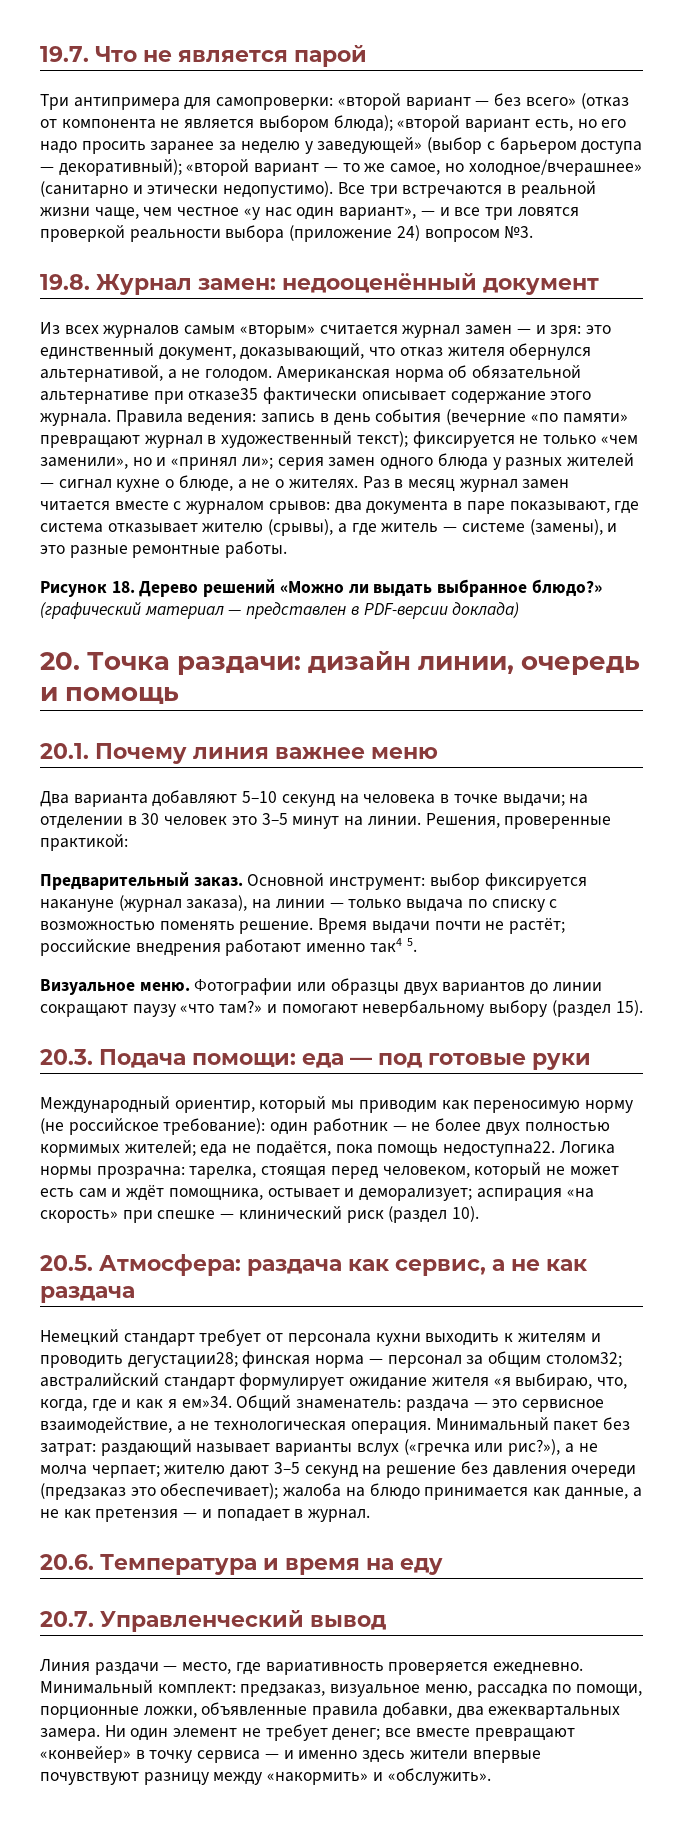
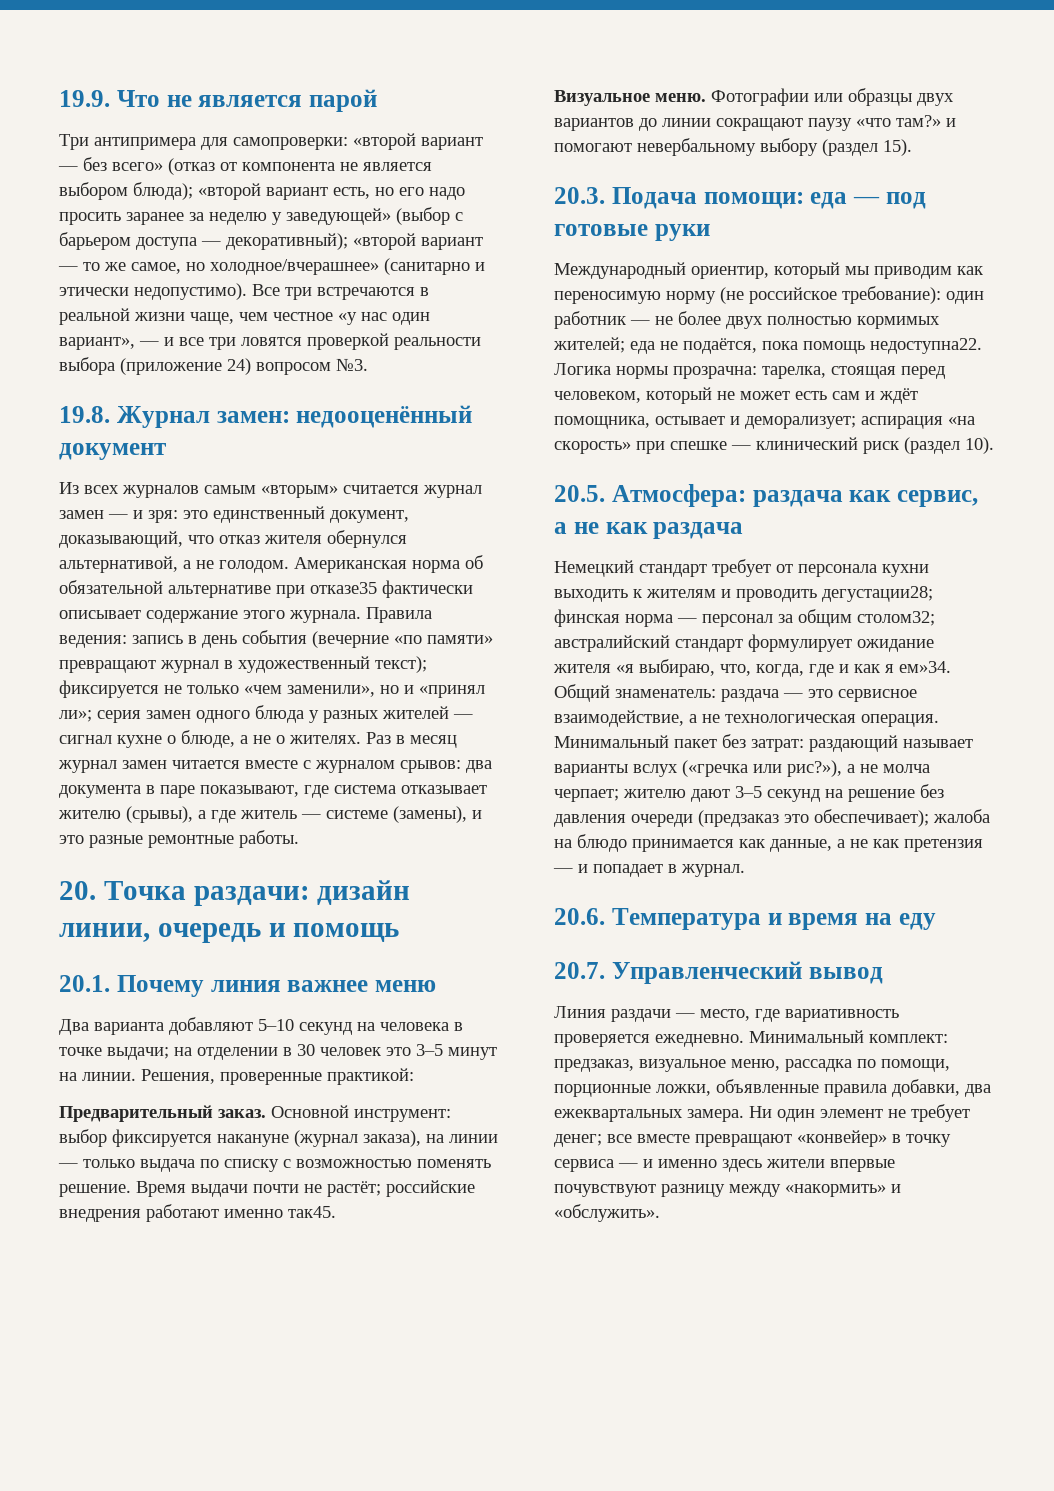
- 19.7. Что не является парой
+ 19.9. Что не является парой
- Рисунок 18. Дерево решений «Можно ли выдать выбранное блюдо?» (графический материал — представлен в PDF-версии доклада)
- Время выдачи почти не растёт; российские внедрения работают именно так4 5.
+ Время выдачи почти не растёт; российские внедрения работают именно так45.

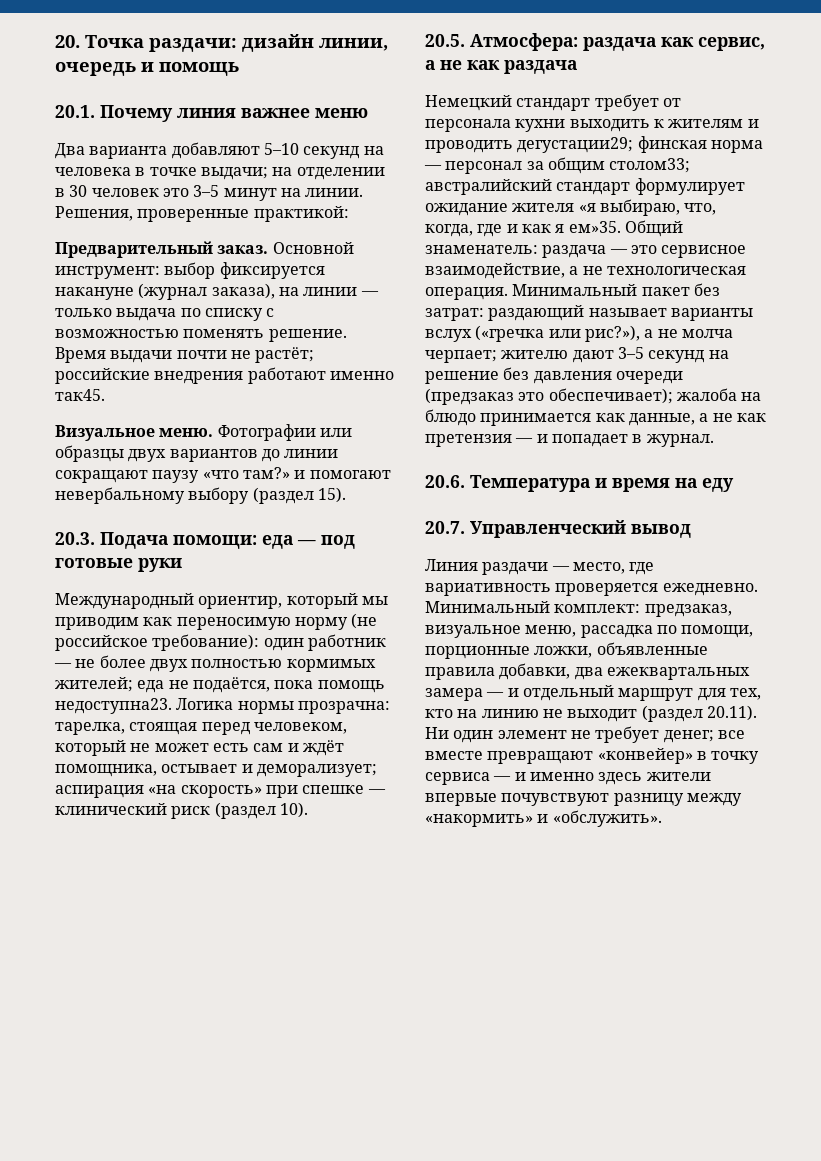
- 19.9. Что не является парой
- Три антипримера для самопроверки: «второй вариант — без всего» (отказ от компонента не является выбором блюда); «второй вариант есть, но его надо просить заранее за неделю у заведующей» (выбор с барьером доступа — декоративный); «второй вариант — то же самое, но холодное/вчерашнее» (санитарно и этически недопустимо). Все три встречаются в реальной жизни чаще, чем честное «у нас один вариант», — и все три ловятся проверкой реальности выбора (приложение 24) вопросом №3.
- 19.8. Журнал замен: недооценённый документ
- Из всех журналов самым «вторым» считается журнал замен — и зря: это единственный документ, доказывающий, что отказ жителя обернулся альтернативой, а не голодом. Американская норма об обязательной альтернативе при отказе35 фактически описывает содержание этого журнала. Правила ведения: запись в день события (вечерние «по памяти» превращают журнал в художественный текст); фиксируется не только «чем заменили», но и «принял ли»; серия замен одного блюда у разных жителей — сигнал кухне о блюде, а не о жителях. Раз в месяц журнал замен читается вместе с журналом срывов: два документа в паре показывают, где система отказывает жителю (срывы), а где житель — системе (замены), и это разные ремонтные работы.
- Международный ориентир, который мы приводим как переносимую норму (не российское требование): один работник — не более двух полностью кормимых жителей; еда не подаётся, пока помощь недоступна22.
+ Международный ориентир, который мы приводим как переносимую норму (не российское требование): один работник — не более двух полностью кормимых жителей; еда не подаётся, пока помощь недоступна23.
- Немецкий стандарт требует от персонала кухни выходить к жителям и проводить дегустации28; финская норма — персонал за общим столом32; австралийский стандарт формулирует ожидание жителя «я выбираю, что, когда, где и как я ем»34.
+ Немецкий стандарт требует от персонала кухни выходить к жителям и проводить дегустации29; финская норма — персонал за общим столом33; австралийский стандарт формулирует ожидание жителя «я выбираю, что, когда, где и как я ем»35.
- Минимальный комплект: предзаказ, визуальное меню, рассадка по помощи, порционные ложки, объявленные правила добавки, два ежеквартальных замера. Ни один элемент не требует денег; все вместе превращают «конвейер» в точку сервиса — и именно здесь жители впервые почувствуют разницу между «накормить» и «обслужить».
+ Минимальный комплект: предзаказ, визуальное меню, рассадка по помощи, порционные ложки, объявленные правила добавки, два ежеквартальных замера — и отдельный маршрут для тех, кто на линию не выходит (раздел 20.11). Ни один элемент не требует денег; все вместе превращают «конвейер» в точку сервиса — и именно здесь жители впервые почувствуют разницу между «накормить» и «обслужить».

